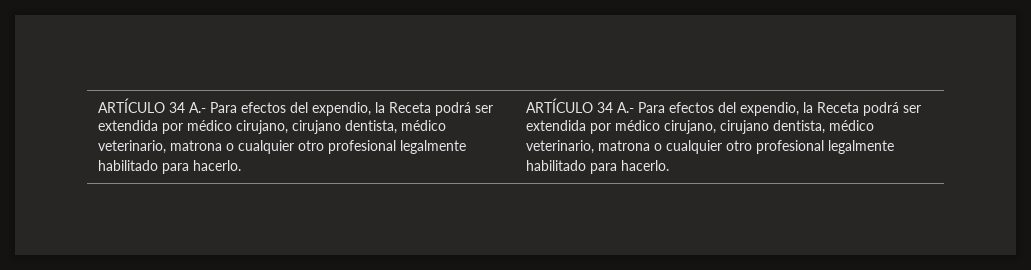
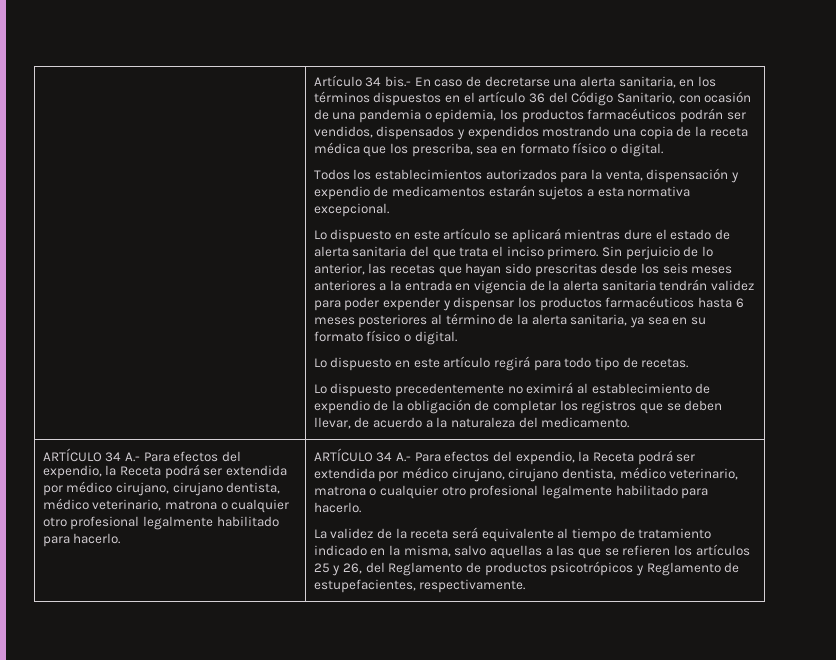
+ Artículo 34 bis.- En caso de decretarse una alerta sanitaria, en los términos dispuestos en el artículo 36 del Código Sanitario, con ocasión de una pandemia o epidemia, los productos farmacéuticos podrán ser vendidos, dispensados y expendidos mostrando una copia de la receta médica que los prescriba, sea en formato físico o digital.
+ Todos los establecimientos autorizados para la venta, dispensación y expendio de medicamentos estarán sujetos a esta normativa excepcional.
+ Lo dispuesto en este artículo se aplicará mientras dure el estado de alerta sanitaria del que trata el inciso primero. Sin perjuicio de lo anterior, las recetas que hayan sido prescritas desde los seis meses anteriores a la entrada en vigencia de la alerta sanitaria tendrán validez para poder expender y dispensar los productos farmacéuticos hasta 6 meses posteriores al término de la alerta sanitaria, ya sea en su formato físico o digital.
+ Lo dispuesto en este artículo regirá para todo tipo de recetas.
+ Lo dispuesto precedentemente no eximirá al establecimiento de expendio de la obligación de completar los registros que se deben llevar, de acuerdo a la naturaleza del medicamento.
+ La validez de la receta será equivalente al tiempo de tratamiento indicado en la misma, salvo aquellas a las que se refieren los artículos 25 y 26, del Reglamento de productos psicotrópicos y Reglamento de estupefacientes, respectivamente.

